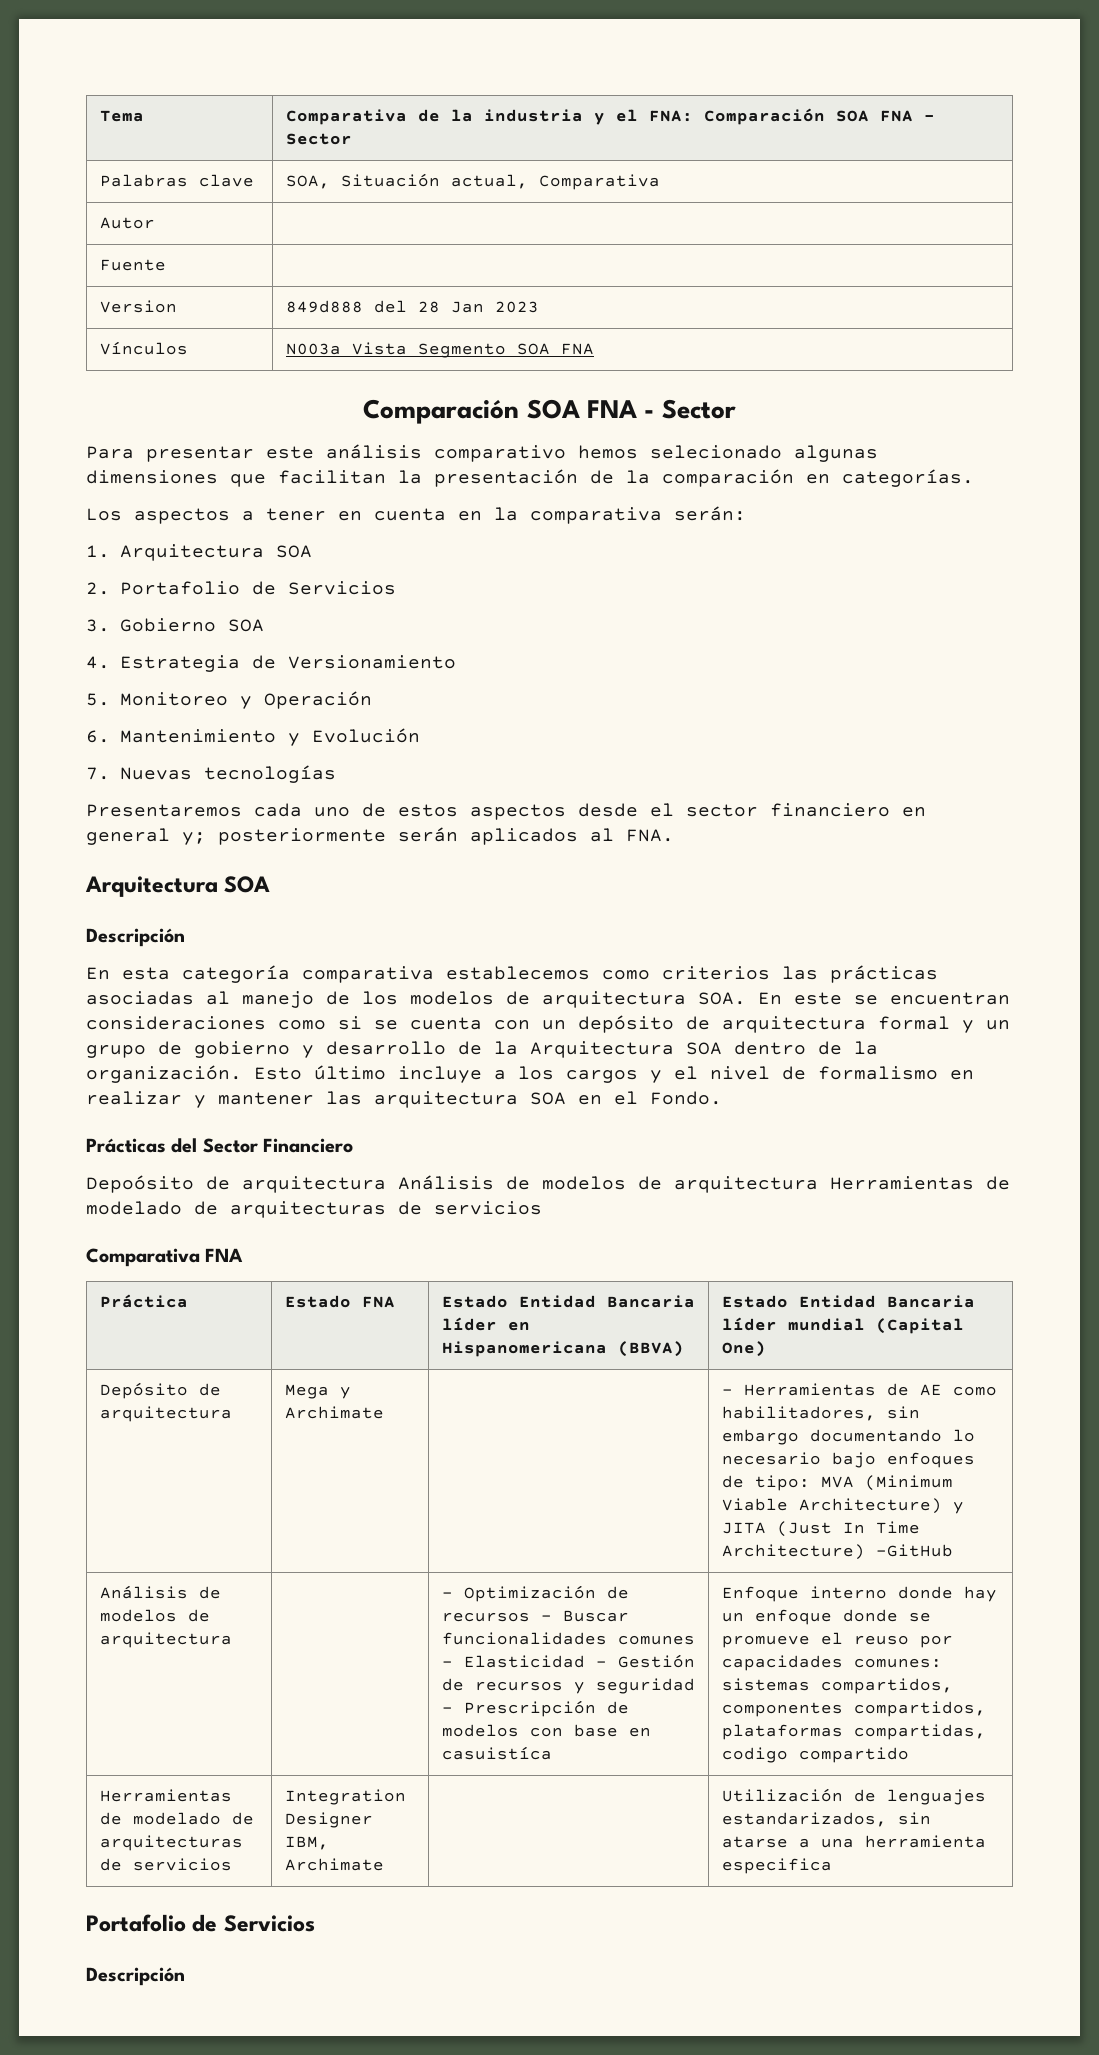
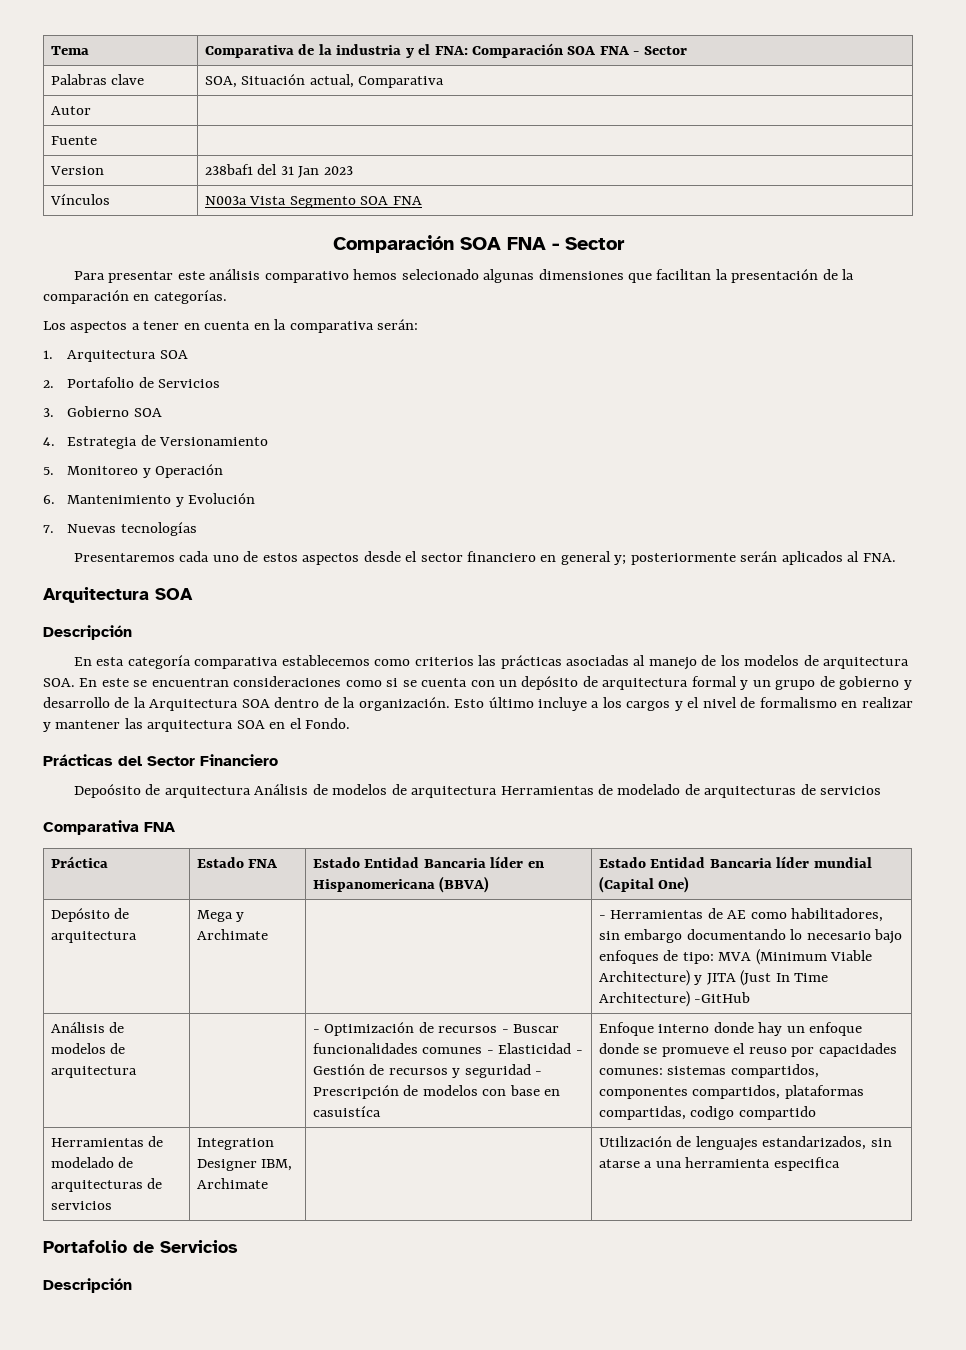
- Version | 849d888 del 28 Jan 2023
+ Version | 238baf1 del 31 Jan 2023

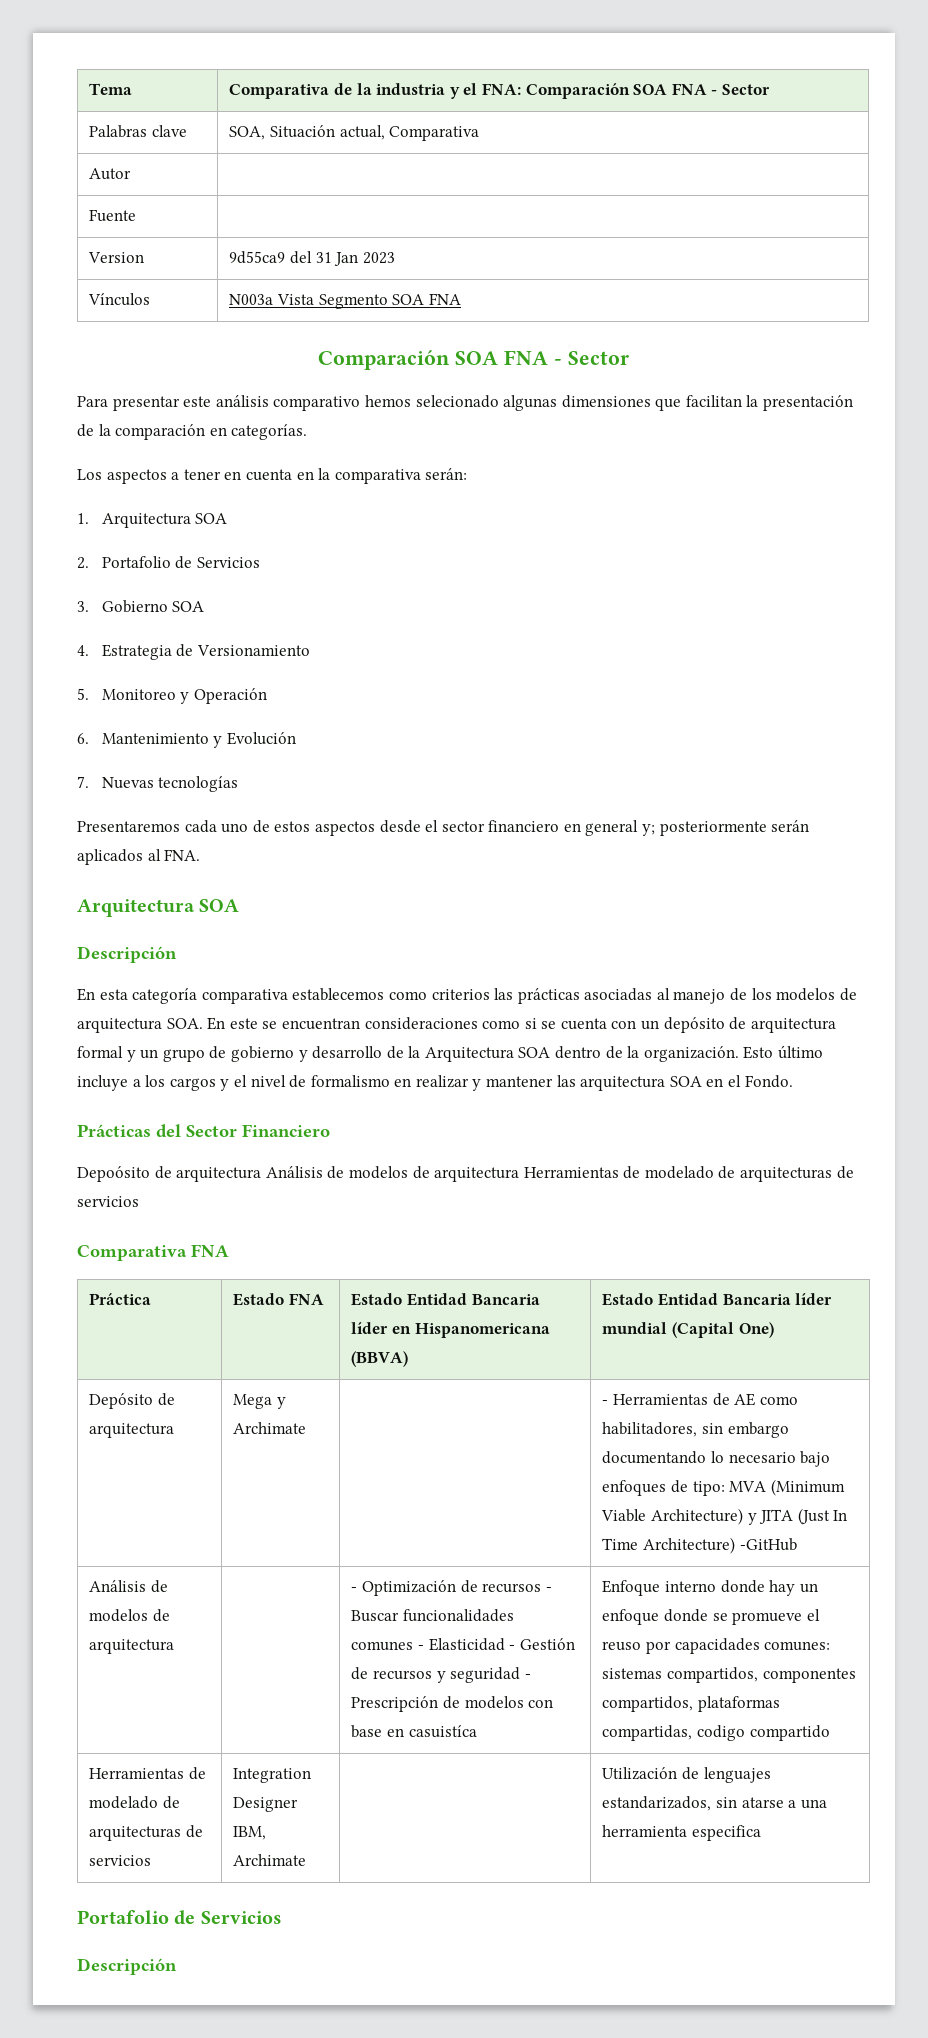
- Version | 238baf1 del 31 Jan 2023
+ Version | 9d55ca9 del 31 Jan 2023

